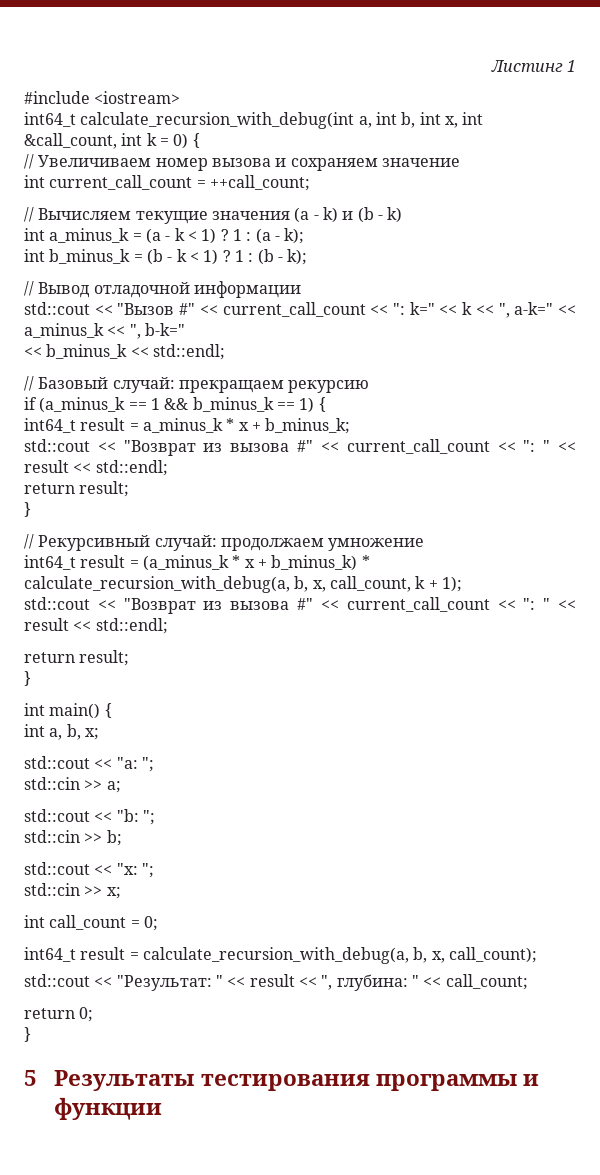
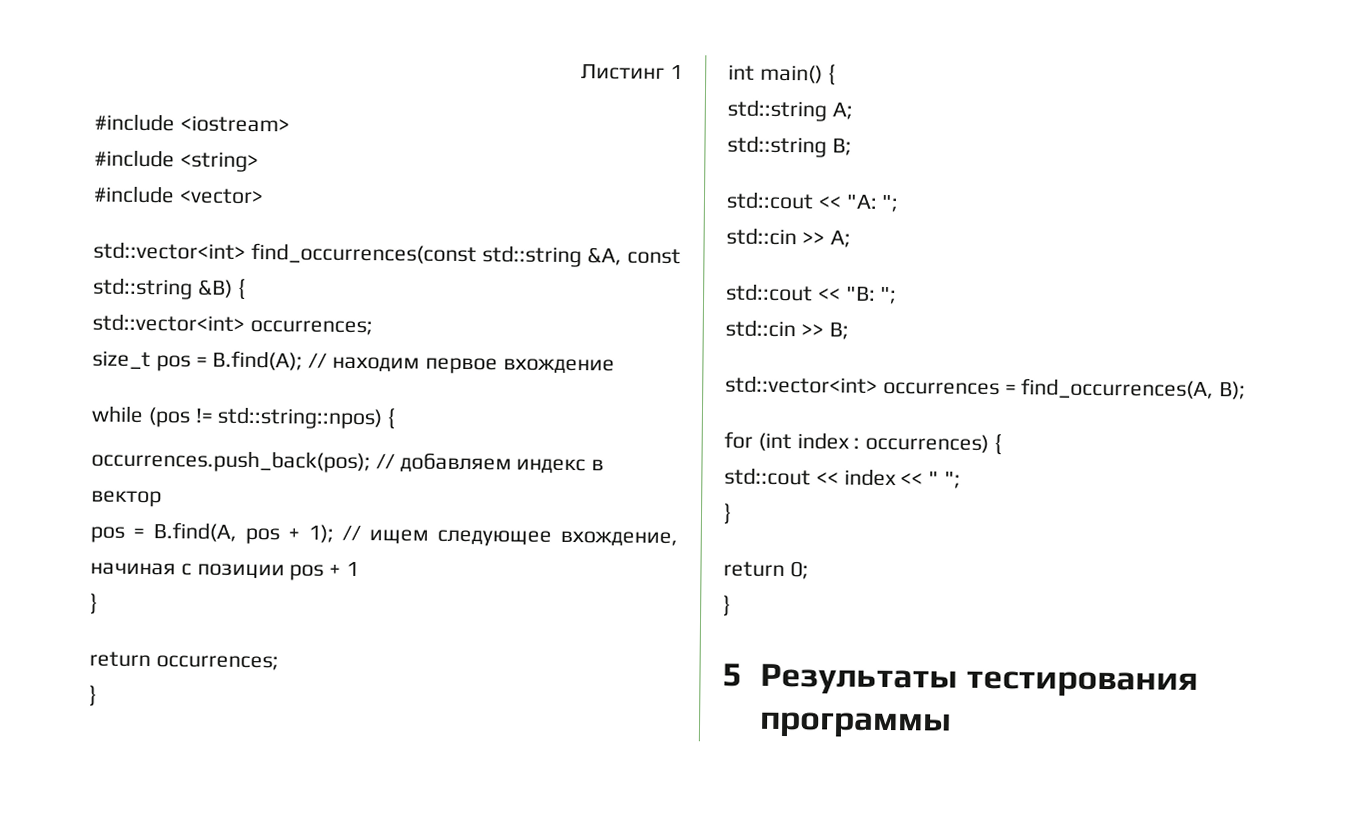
- int64_t calculate_recursion_with_debug(int a, int b, int x, int &call_count, int k = 0) {
- // Увеличиваем номер вызова и сохраняем значение
- int current_call_count = ++call_count;
- // Вычисляем текущие значения (a - k) и (b - k)
- int a_minus_k = (a - k < 1) ? 1 : (a - k);
- int b_minus_k = (b - k < 1) ? 1 : (b - k);
- // Вывод отладочной информации
- std::cout << "Вызов #" << current_call_count << ": k=" << k << ", a-k=" << a_minus_k << ", b-k="
- << b_minus_k << std::endl;
- // Базовый случай: прекращаем рекурсию
- if (a_minus_k == 1 && b_minus_k == 1) {
- int64_t result = a_minus_k * x + b_minus_k;
- std::cout << "Возврат из вызова #" << current_call_count << ": " << result << std::endl;
- return result;
+ #include <string>
+ #include <vector>
+ std::vector<int> find_occurrences(const std::string &A, const std::string &B) {
+ std::vector<int> occurrences;
+ size_t pos = B.find(A); // находим первое вхождение
+ while (pos != std::string::npos) {
+ occurrences.push_back(pos); // добавляем индекс в вектор
+ pos = B.find(A, pos + 1); // ищем следующее вхождение, начиная с позиции pos + 1
  }
- // Рекурсивный случай: продолжаем умножение
- int64_t result = (a_minus_k * x + b_minus_k) * calculate_recursion_with_debug(a, b, x, call_count, k + 1);
- std::cout << "Возврат из вызова #" << current_call_count << ": " << result << std::endl;
- return result;
+ return occurrences;
- int a, b, x;
- std::cout << "a: ";
- std::cin >> a;
- std::cout << "b: ";
- std::cin >> b;
- std::cout << "x: ";
- std::cin >> x;
- int call_count = 0;
- int64_t result = calculate_recursion_with_debug(a, b, x, call_count);
- std::cout << "Результат: " << result << ", глубина: " << call_count;
+ std::string A;
+ std::string B;
+ std::cout << "A: ";
+ std::cin >> A;
+ std::cout << "B: ";
+ std::cin >> B;
+ std::vector<int> occurrences = find_occurrences(A, B);
+ for (int index : occurrences) {
+ std::cout << index << " ";
+ }
- 5 Результаты тестирования программы и функции
+ 5 Результаты тестирования программы

